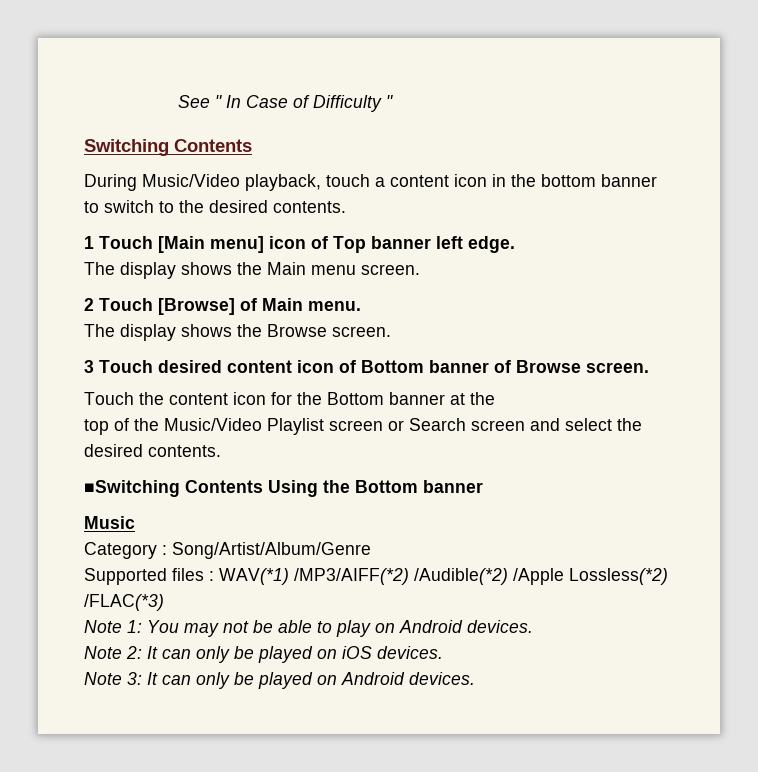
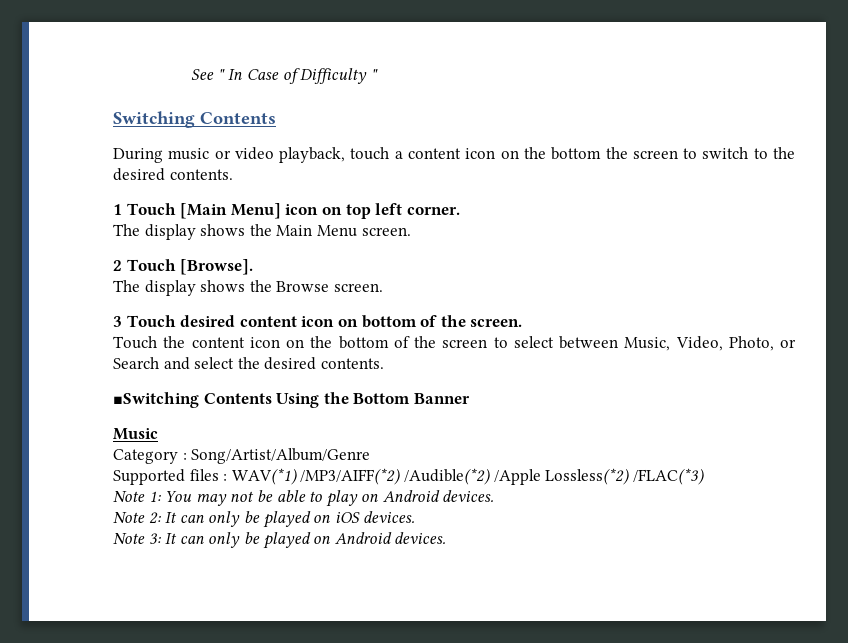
- During Music/Video playback, touch a content icon in the bottom banner to switch to the desired contents.
+ During music or video playback, touch a content icon on the bottom the screen to switch to the desired contents.
- 1 Touch [Main menu] icon of Top banner left edge.
+ 1 Touch [Main Menu] icon on top left corner.
- The display shows the Main menu screen.
+ The display shows the Main Menu screen.
- 2 Touch [Browse] of Main menu.
+ 2 Touch [Browse].
- 3 Touch desired content icon of Bottom banner of Browse screen.
+ 3 Touch desired content icon on bottom of the screen.
- Touch the content icon for the Bottom banner at the
- top of the Music/Video Playlist screen or Search screen and select the desired contents.
+ Touch the content icon on the bottom of the screen to select between Music, Video, Photo, or Search and select the desired contents.
- ■Switching Contents Using the Bottom banner
+ ■Switching Contents Using the Bottom Banner

